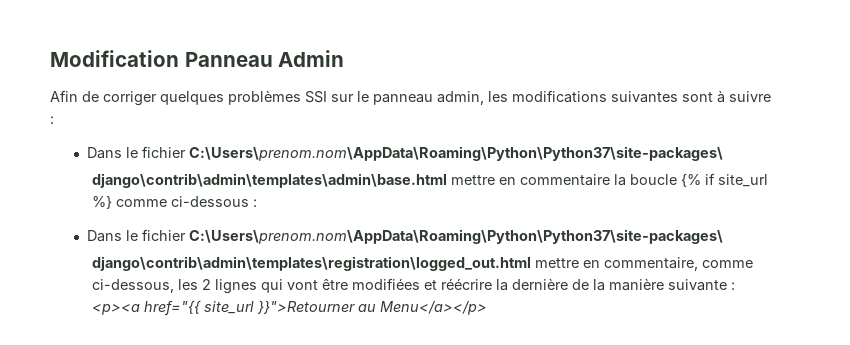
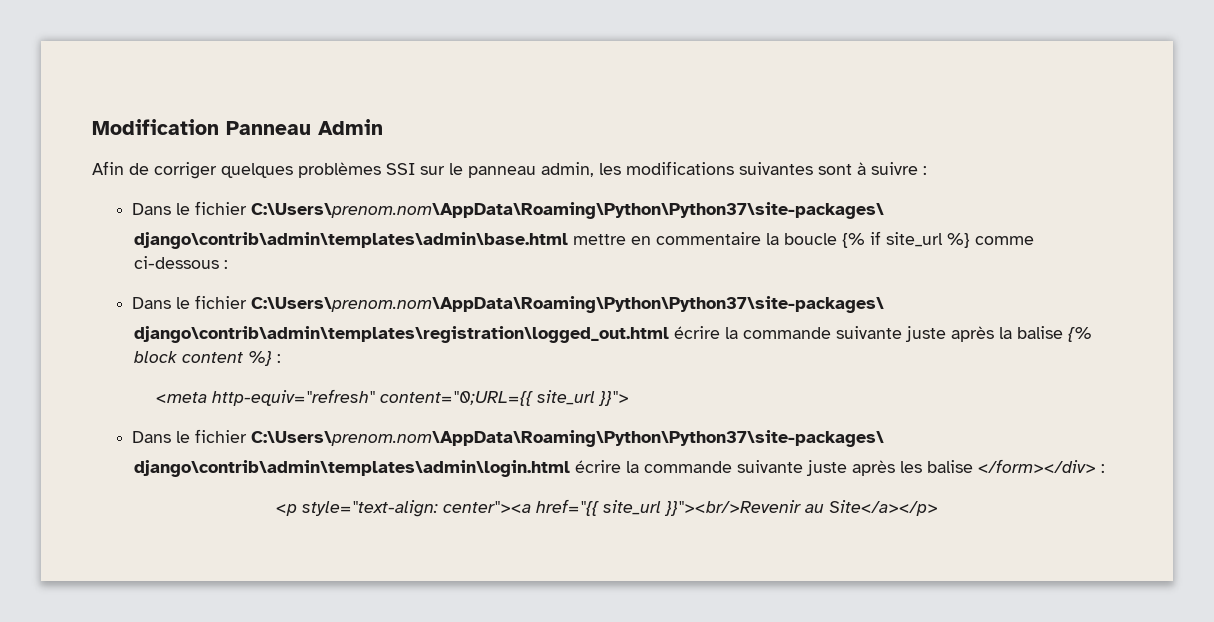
- django\contrib\admin\templates\registration\logged_out.html mettre en commentaire, comme ci-dessous, les 2 lignes qui vont être modifiées et réécrire la dernière de la manière suivante : <p><a href="{{ site_url }}">Retourner au Menu</a></p>
+ django\contrib\admin\templates\registration\logged_out.html écrire la commande suivante juste après la balise {% block content %} :
+ <meta http-equiv="refresh" content="0;URL={{ site_url }}">
+ Dans le fichier C:\Users\prenom.nom\AppData\Roaming\Python\Python37\site-packages\
+ django\contrib\admin\templates\admin\login.html écrire la commande suivante juste après les balise </form></div> :
+ <p style="text-align: center"><a href="{{ site_url }}"><br/>Revenir au Site</a></p>

